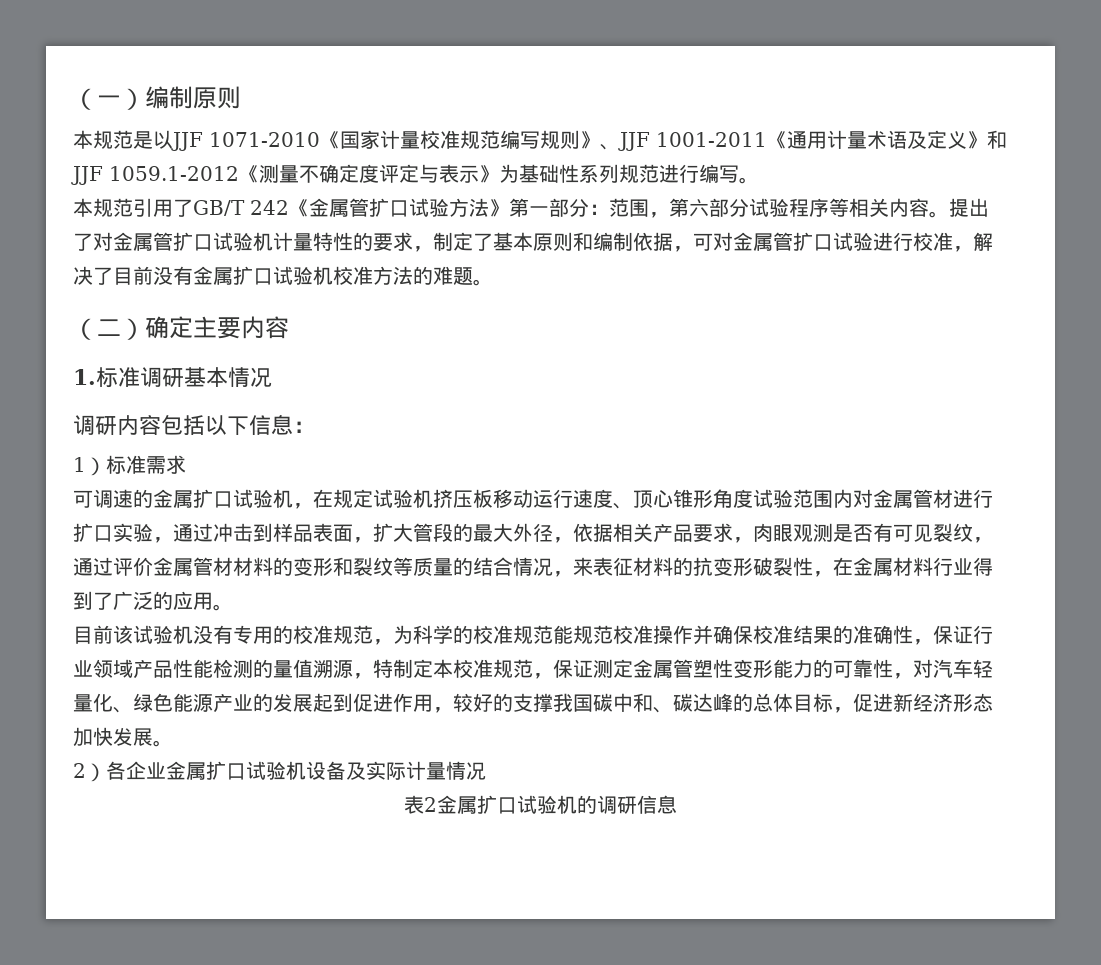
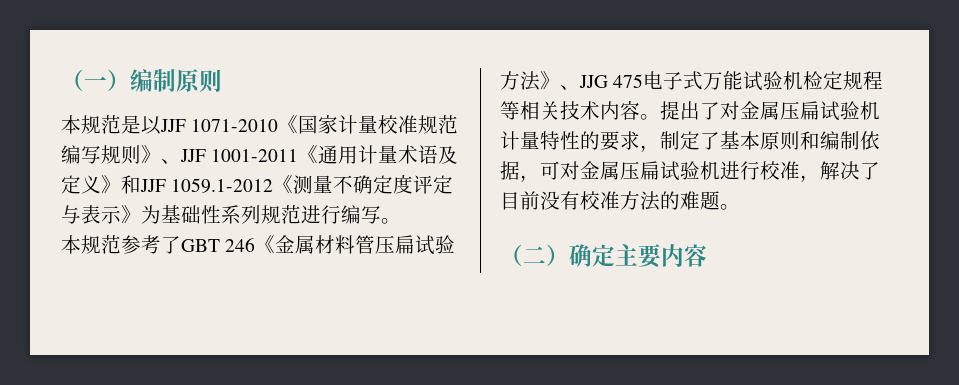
- 本规范引用了GB/T 242《金属管扩口试验方法》第一部分：范围，第六部分试验程序等相关内容。
+ 本规范参考了GBT 246《金属材料管压扁试验方法》、JJG 475电子式万能试验机检定规程等相关技术内容。
- 提出了对金属管扩口试验机计量特性的要求，制定了基本原则和编制依据，可对金属管扩口试验进行校准，解决了目前没有金属扩口试验机校准方法的难题。
+ 提出了对金属压扁试验机计量特性的要求，制定了基本原则和编制依据，可对金属压扁试验机进行校准，解决了目前没有校准方法的难题。
- 1.标准调研基本情况
- 调研内容包括以下信息：
- 1）标准需求
- 可调速的金属扩口试验机，在规定试验机挤压板移动运行速度、顶心锥形角度试验范围内对金属管材进行扩口实验，通过冲击到样品表面，扩大管段的最大外径，依据相关产品要求，肉眼观测是否有可见裂纹，通过评价金属管材材料的变形和裂纹等质量的结合情况，来表征材料的抗变形破裂性，在金属材料行业得到了广泛的应用。
- 目前该试验机没有专用的校准规范，为科学的校准规范能规范校准操作并确保校准结果的准确性，保证行业领域产品性能检测的量值溯源，特制定本校准规范，保证测定金属管塑性变形能力的可靠性，对汽车轻量化、绿色能源产业的发展起到促进作用，较好的支撑我国碳中和、碳达峰的总体目标，促进新经济形态加快发展。
- 2）各企业金属扩口试验机设备及实际计量情况
- 表2金属扩口试验机的调研信息

